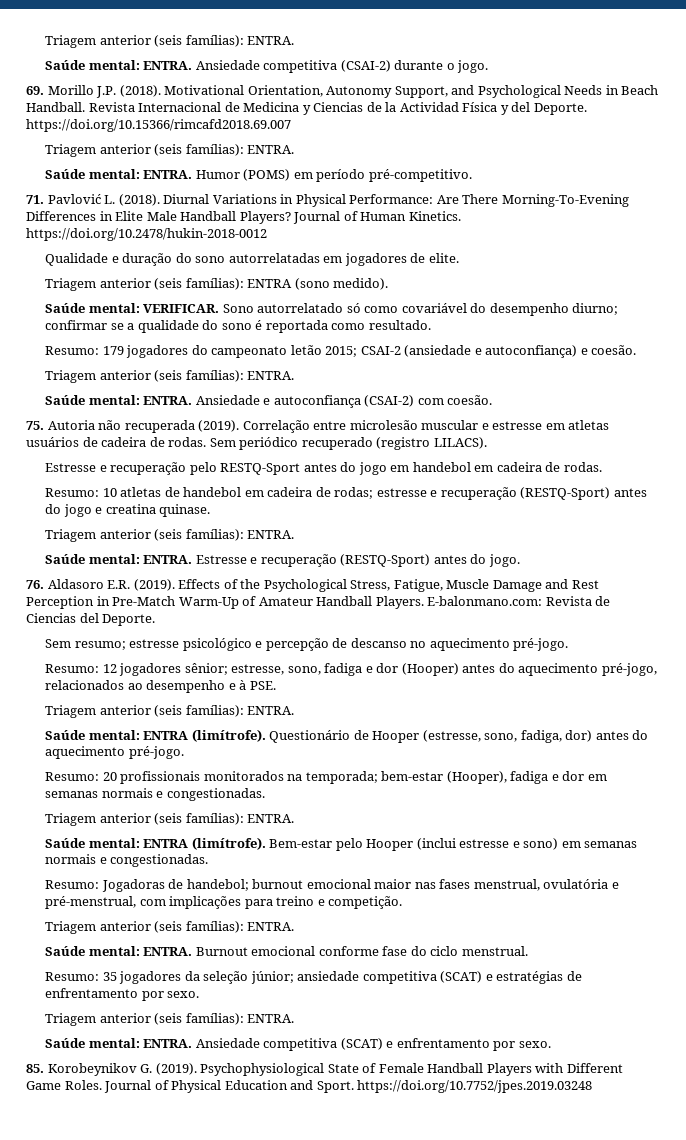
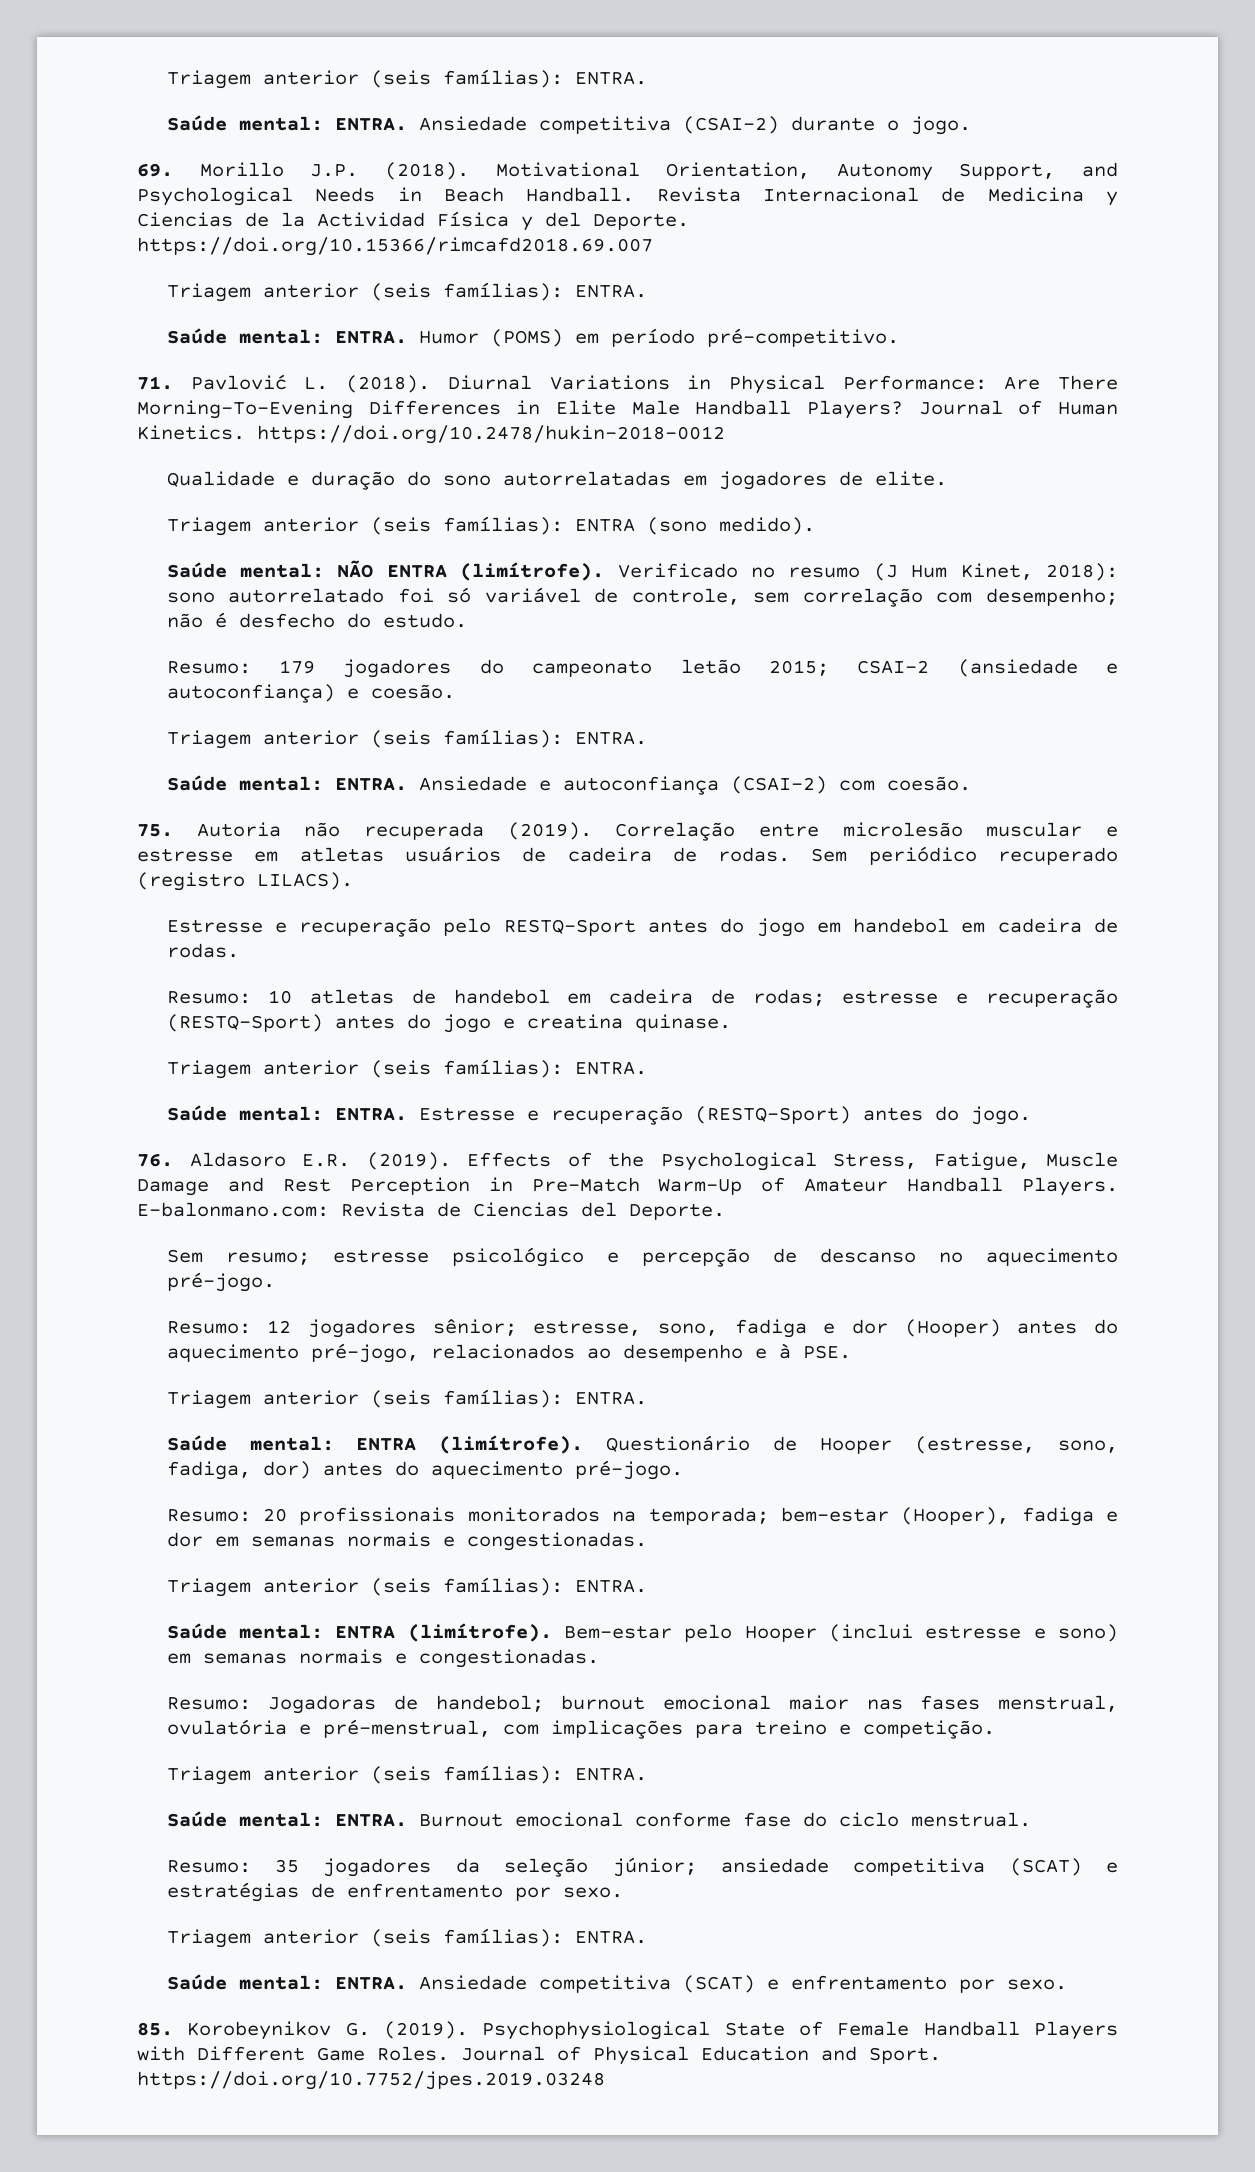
- Saúde mental: VERIFICAR. Sono autorrelatado só como covariável do desempenho diurno; confirmar se a qualidade do sono é reportada como resultado.
+ Saúde mental: NÃO ENTRA (limítrofe). Verificado no resumo (J Hum Kinet, 2018): sono autorrelatado foi só variável de controle, sem correlação com desempenho; não é desfecho do estudo.

